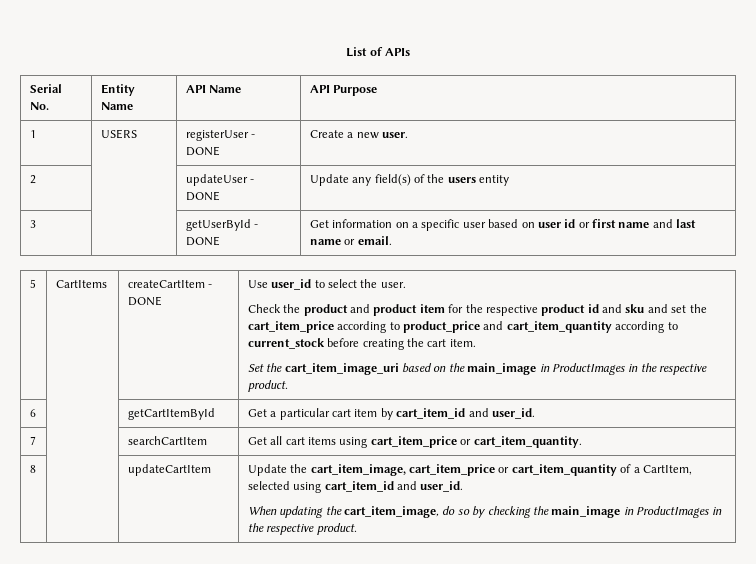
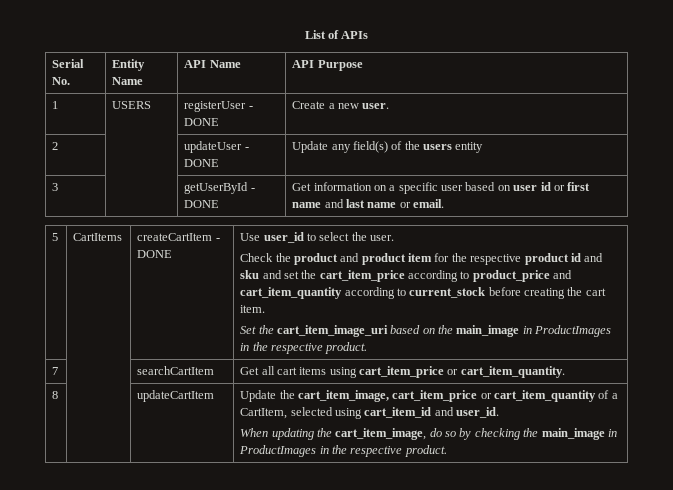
- 6 | | getCartItemById | Get a particular cart item by cart_item_id and user_id.

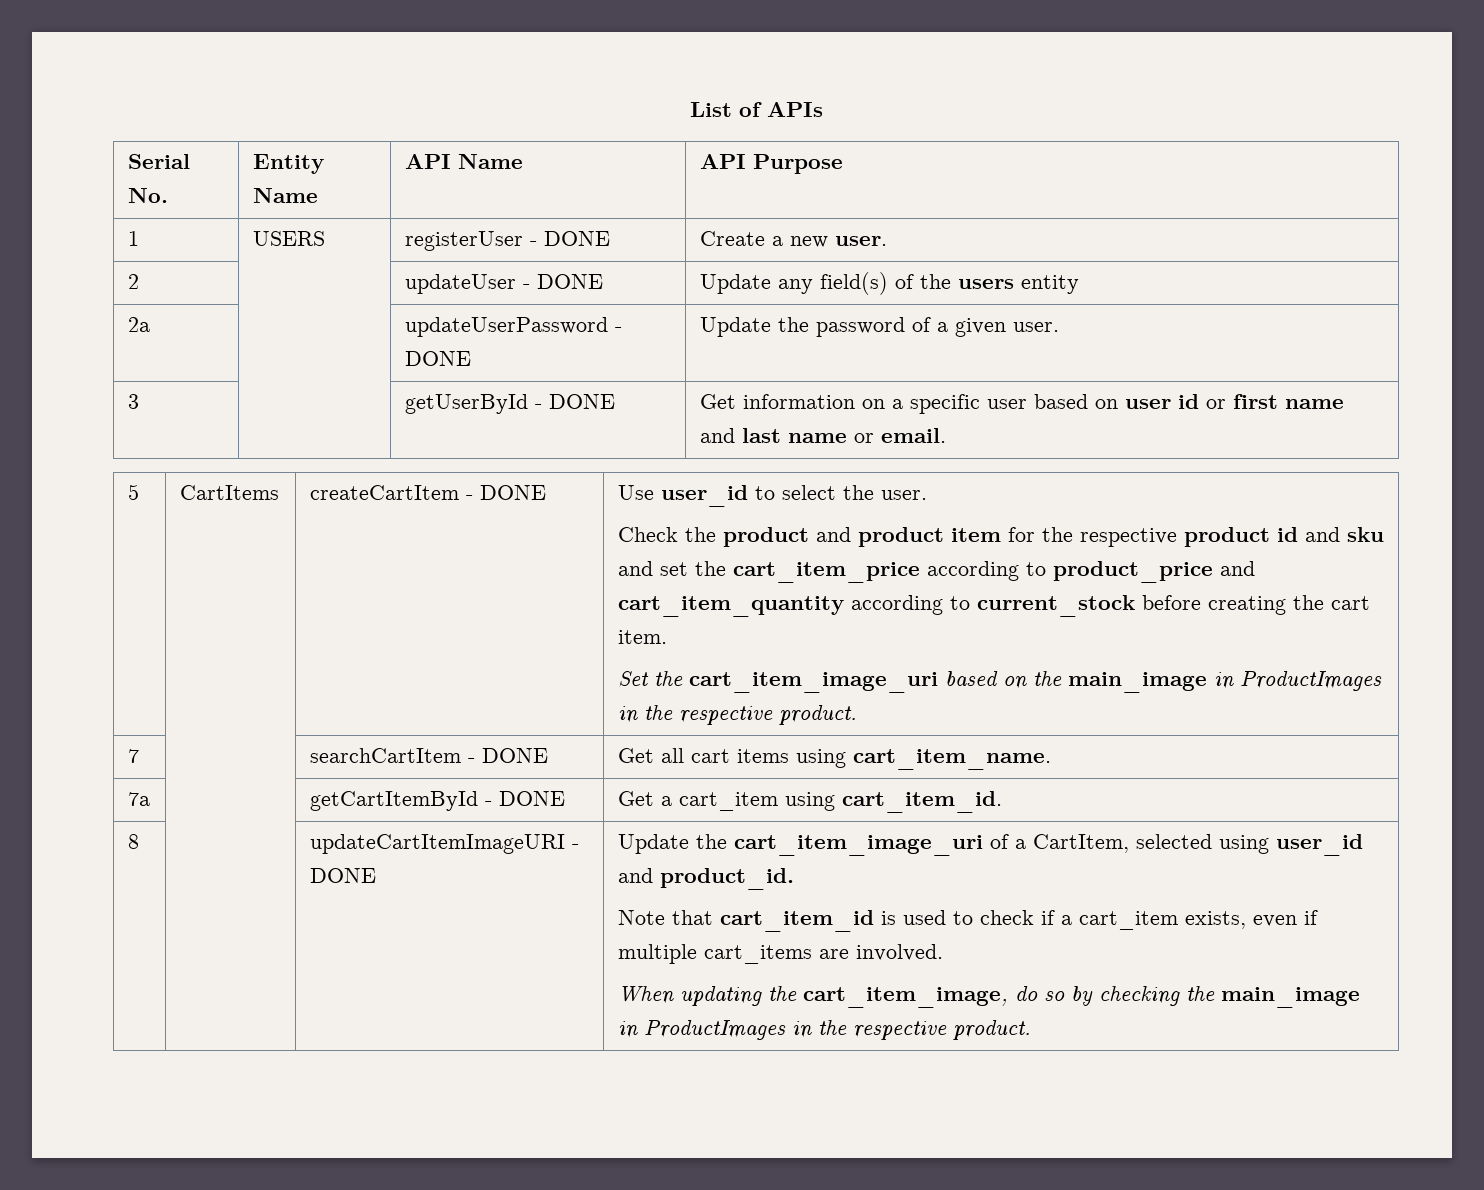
+ 2a | | updateUserPassword - DONE | Update the password of a given user.
- 7 | | searchCartItem | Get all cart items using cart_item_price or cart_item_quantity.
- 8 | | updateCartItem | Update the cart_item_image, cart_item_price or cart_item_quantity of a CartItem, selected using cart_item_id and user_id.
+ 7 | | searchCartItem - DONE | Get all cart items using cart_item_name.
+ 7a | | getCartItemById - DONE | Get a cart_item using cart_item_id.
+ 8 | | updateCartItemImageURI - DONE | Update the cart_item_image_uri of a CartItem, selected using user_id and product_id.
+ Note that cart_item_id is used to check if a cart_item exists, even if multiple cart_items are involved.

